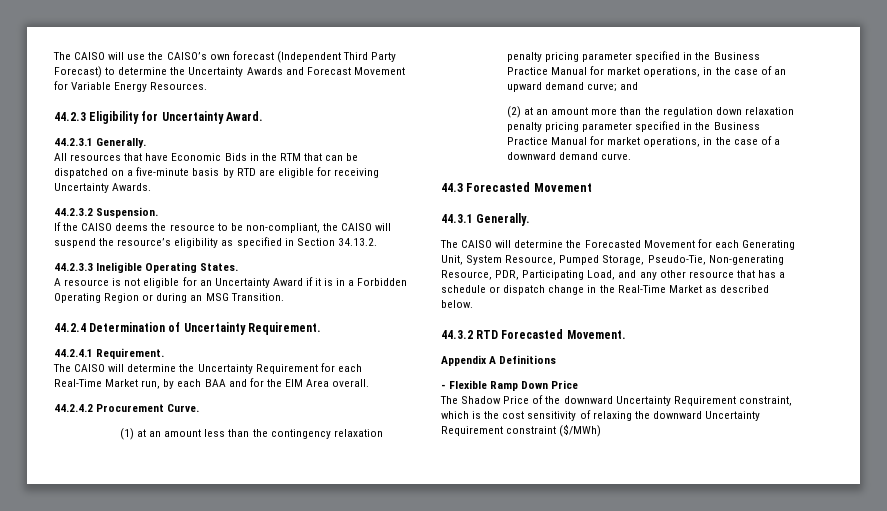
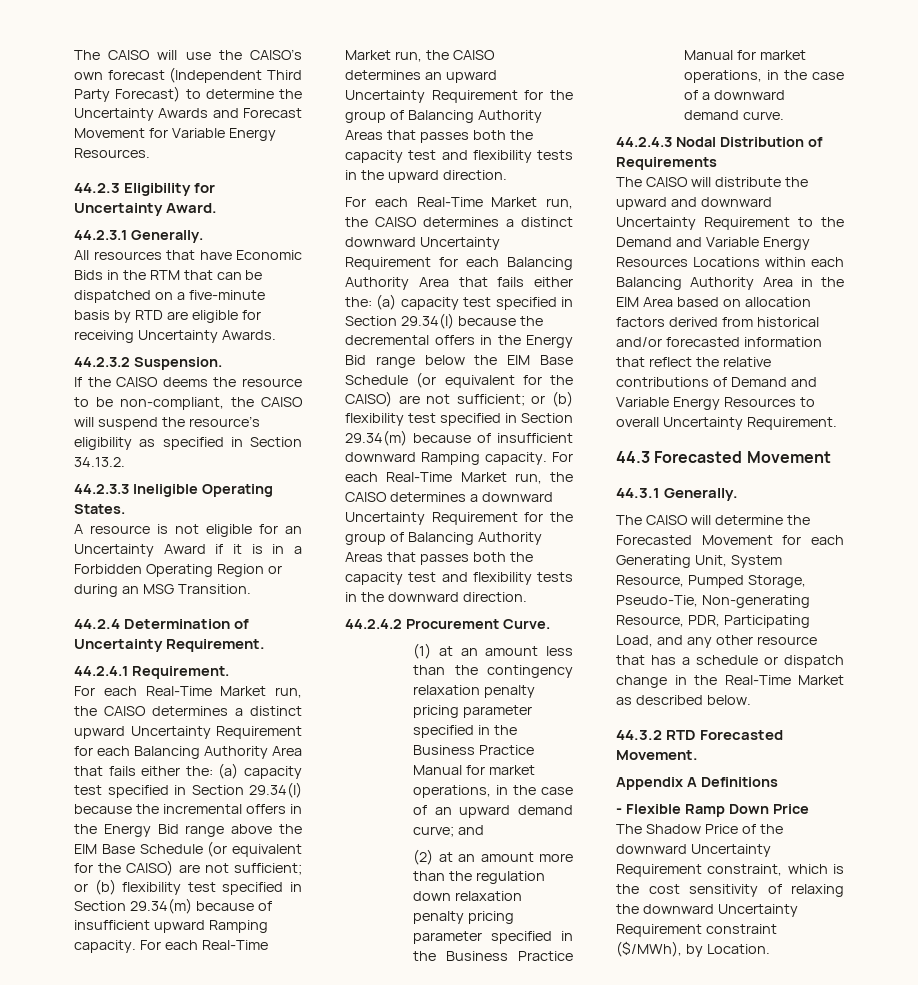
- The CAISO will determine the Uncertainty Requirement for each Real-Time Market run, by each BAA and for the EIM Area overall.
+ For each Real-Time Market run, the CAISO determines a distinct upward Uncertainty Requirement for each Balancing Authority Area that fails either the: (a) capacity test specified in Section 29.34(l) because the incremental offers in the Energy Bid range above the EIM Base Schedule (or equivalent for the CAISO) are not sufficient; or (b) flexibility test specified in Section 29.34(m) because of insufficient upward Ramping capacity. For each Real-Time Market run, the CAISO determines an upward Uncertainty Requirement for the group of Balancing Authority Areas that passes both the capacity test and flexibility tests in the upward direction.
+ For each Real-Time Market run, the CAISO determines a distinct downward Uncertainty Requirement for each Balancing Authority Area that fails either the: (a) capacity test specified in Section 29.34(l) because the decremental offers in the Energy Bid range below the EIM Base Schedule (or equivalent for the CAISO) are not sufficient; or (b) flexibility test specified in Section 29.34(m) because of insufficient downward Ramping capacity. For each Real-Time Market run, the CAISO determines a downward Uncertainty Requirement for the group of Balancing Authority Areas that passes both the capacity test and flexibility tests in the downward direction.
+ 44.2.4.3 Nodal Distribution of Requirements
+ The CAISO will distribute the upward and downward Uncertainty Requirement to the Demand and Variable Energy Resources Locations within each Balancing Authority Area in the EIM Area based on allocation factors derived from historical and/or forecasted information that reflect the relative contributions of Demand and Variable Energy Resources to overall Uncertainty Requirement.
- The Shadow Price of the downward Uncertainty Requirement constraint, which is the cost sensitivity of relaxing the downward Uncertainty Requirement constraint ($/MWh)
+ The Shadow Price of the downward Uncertainty Requirement constraint, which is the cost sensitivity of relaxing the downward Uncertainty Requirement constraint ($/MWh), by Location.

